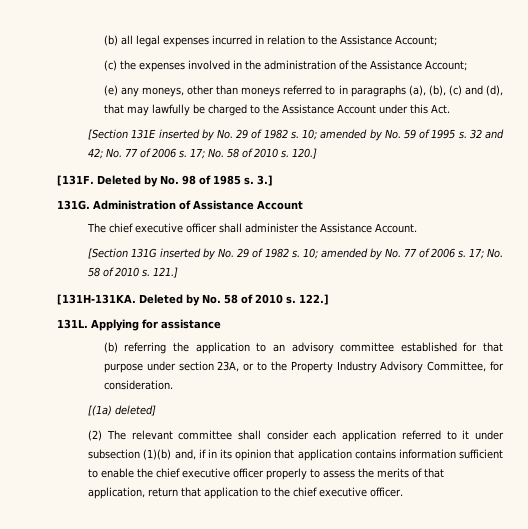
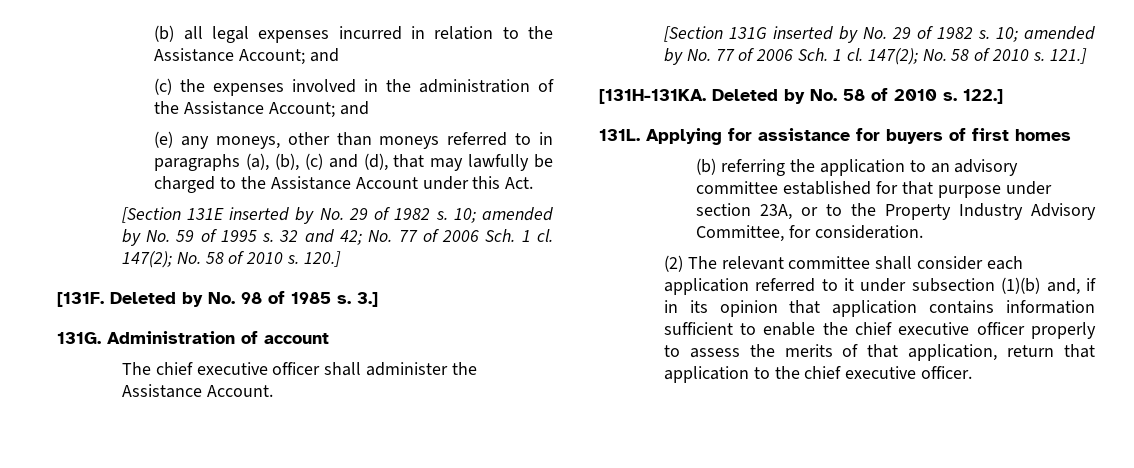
- (b) all legal expenses incurred in relation to the Assistance Account;
+ (b) all legal expenses incurred in relation to the Assistance Account; and
- (c) the expenses involved in the administration of the Assistance Account;
+ (c) the expenses involved in the administration of the Assistance Account; and
- 32 and 42; No. 77 of 2006 s. 17; No. 58 of 2010 s.
+ 32 and 42; No. 77 of 2006 Sch. 1 cl. 147(2); No. 58 of 2010 s.
- Administration of Assistance Account
+ Administration of account
- 10; amended by No. 77 of 2006 s. 17; No. 58 of 2010 s.
+ 10; amended by No. 77 of 2006 Sch. 1 cl. 147(2); No. 58 of 2010 s.
- Applying for assistance
+ Applying for assistance for buyers of first homes
- [(1a) deleted]

